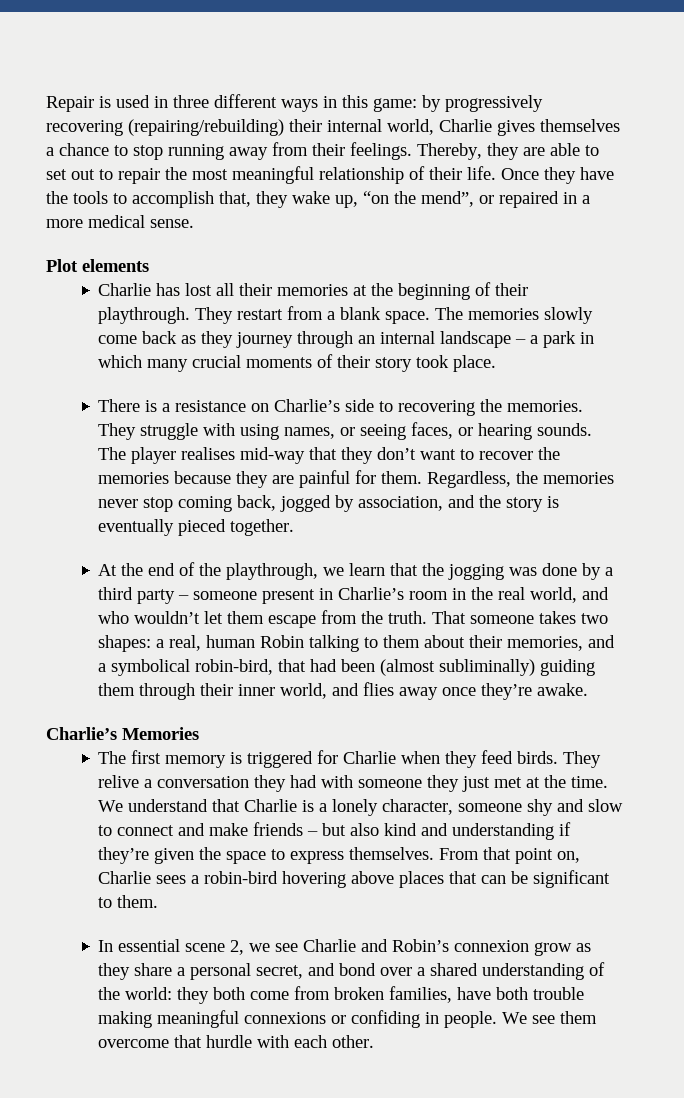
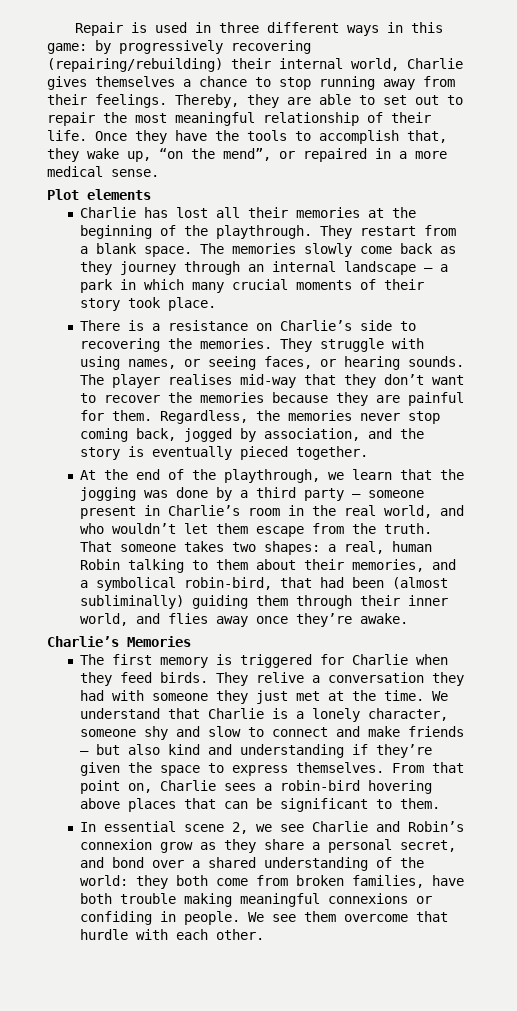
- Charlie has lost all their memories at the beginning of their playthrough.
+ Charlie has lost all their memories at the beginning of the playthrough.

